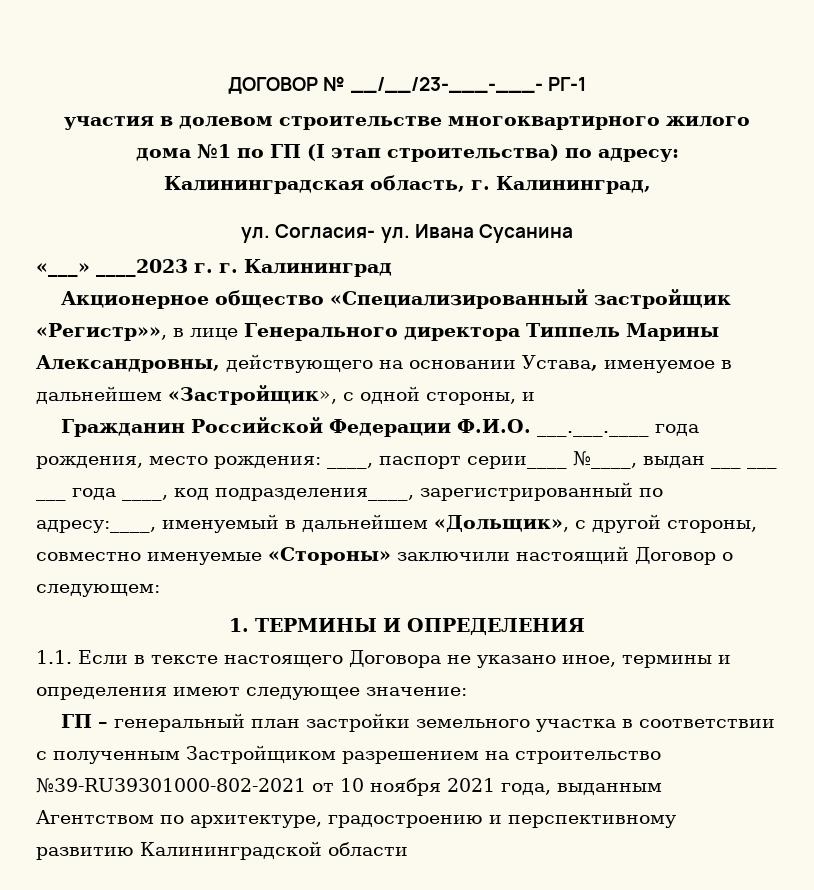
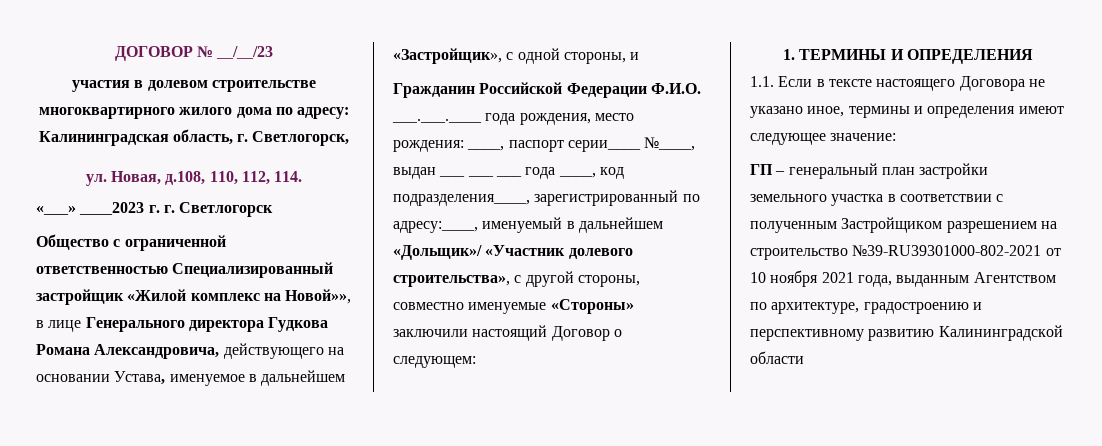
- ДОГОВОР № __/__/23-___-___- РГ-1
+ ДОГОВОР № __/__/23
- участия в долевом строительстве многоквартирного жилого дома №1 по ГП (I этап строительства) по адресу: Калининградская область, г. Калининград,
- ул. Согласия- ул. Ивана Сусанина
+ участия в долевом строительстве многоквартирного жилого дома по адресу: Калининградская область, г. Светлогорск,
+ ул. Новая, д.108, 110, 112, 114.
- «___» ____2023 г. г. Калининград
- Акционерное общество «Специализированный застройщик «Регистр»», в лице Генерального директора Типпель Марины Александровны, действующего на основании Устава, именуемое в дальнейшем «Застройщик», с одной стороны, и
+ «___» ____2023 г. г. Светлогорск
+ Общество с ограниченной ответственностью Специализированный застройщик «Жилой комплекс на Новой»», в лице Генерального директора Гудкова Романа Александровича, действующего на основании Устава, именуемое в дальнейшем «Застройщик», с одной стороны, и
- Гражданин Российской Федерации Ф.И.О. ___.___.____ года рождения, место рождения: ____, паспорт серии____ №____, выдан ___ ___ ___ года ____, код подразделения____, зарегистрированный по адресу:____, именуемый в дальнейшем «Дольщик», с другой стороны, совместно именуемые «Стороны» заключили настоящий Договор о следующем:
+ Гражданин Российской Федерации Ф.И.О. ___.___.____ года рождения, место рождения: ____, паспорт серии____ №____, выдан ___ ___ ___ года ____, код подразделения____, зарегистрированный по адресу:____, именуемый в дальнейшем «Дольщик»/ «Участник долевого строительства», с другой стороны, совместно именуемые «Стороны» заключили настоящий Договор о следующем:

